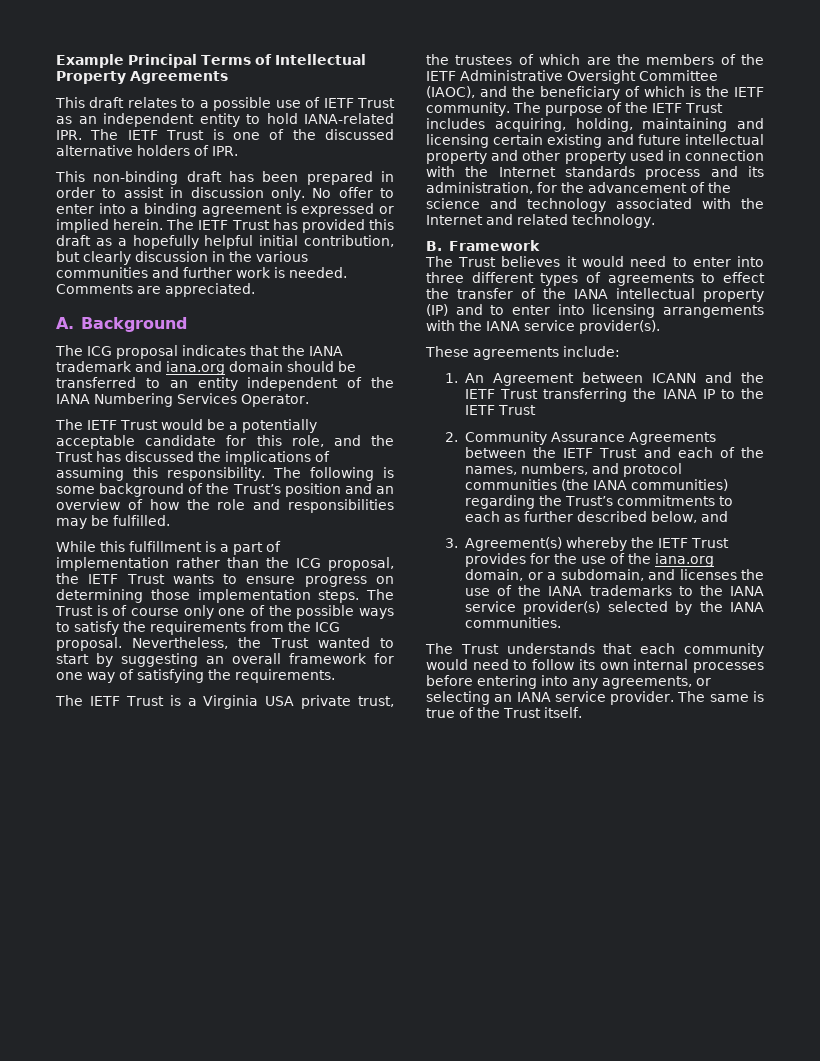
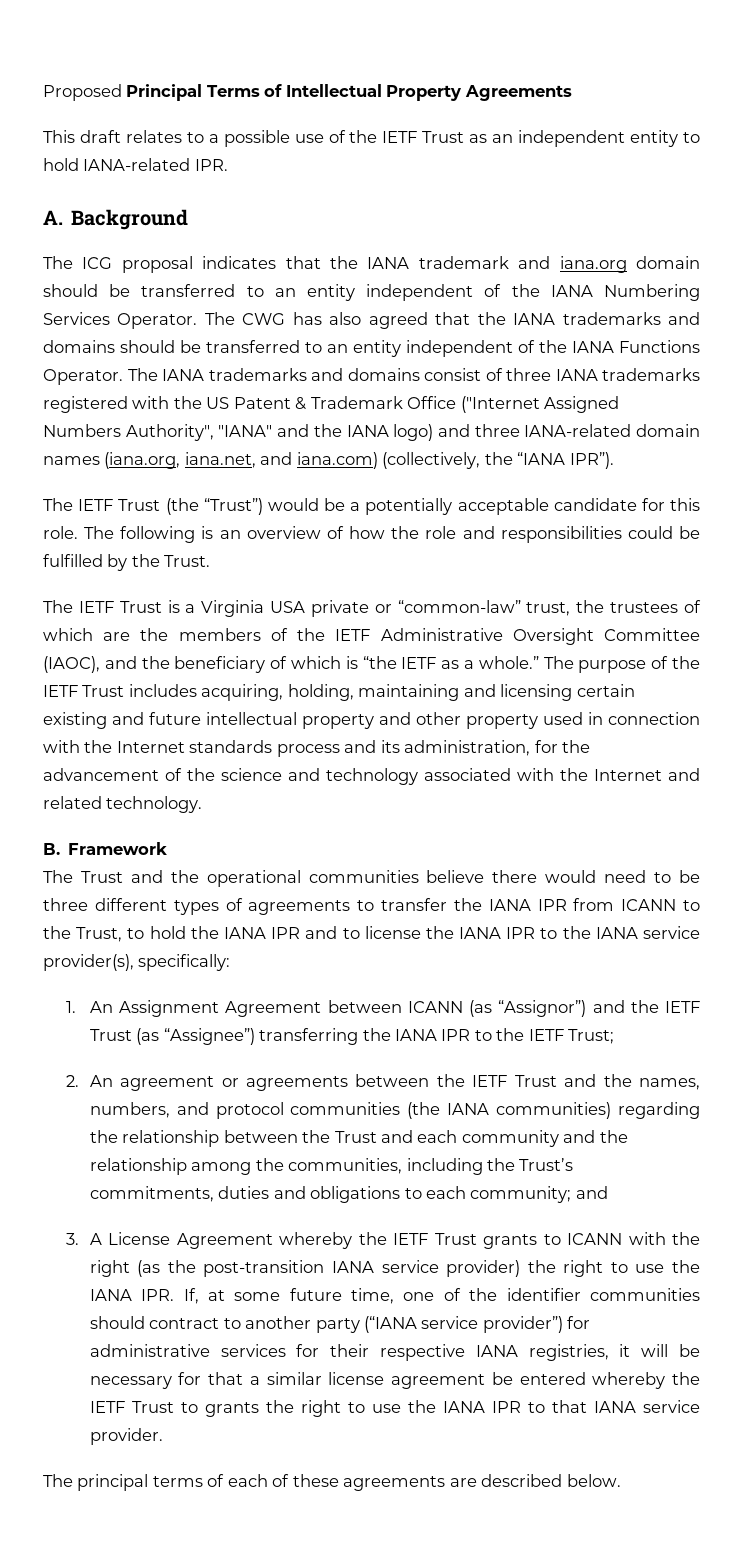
- Example Principal Terms of Intellectual Property Agreements
+ Proposed Principal Terms of Intellectual Property Agreements
- This draft relates to a possible use of IETF Trust as an independent entity to hold IANA-related IPR. The IETF Trust is one of the discussed alternative holders of IPR.
- This non-binding draft has been prepared in order to assist in discussion only. No offer to enter into a binding agreement is expressed or implied herein. The IETF Trust has provided this draft as a hopefully helpful initial contribution, but clearly discussion in the various communities and further work is needed. Comments are appreciated.
+ This draft relates to a possible use of the IETF Trust as an independent entity to hold IANA-related IPR.
- The ICG proposal indicates that the IANA trademark and iana.org domain should be transferred to an entity independent of the IANA Numbering Services Operator.
- The IETF Trust would be a potentially acceptable candidate for this role, and the Trust has discussed the implications of assuming this responsibility. The following is some background of the Trust’s position and an overview of how the role and responsibilities may be fulfilled.
- While this fulfillment is a part of implementation rather than the ICG proposal, the IETF Trust wants to ensure progress on determining those implementation steps. The Trust is of course only one of the possible ways to satisfy the requirements from the ICG proposal. Nevertheless, the Trust wanted to start by suggesting an overall framework for one way of satisfying the requirements.
+ The ICG proposal indicates that the IANA trademark and iana.org domain should be transferred to an entity independent of the IANA Numbering Services Operator. The CWG has also agreed that the IANA trademarks and domains should be transferred to an entity independent of the IANA Functions Operator. The IANA trademarks and domains consist of three IANA trademarks registered with the US Patent & Trademark Office ("Internet Assigned Numbers Authority", "IANA" and the IANA logo) and three IANA-related domain names (iana.org, iana.net, and iana.com) (collectively, the “IANA IPR”).
+ The IETF Trust (the “Trust”) would be a potentially acceptable candidate for this role. The following is an overview of how the role and responsibilities could be fulfilled by the Trust.
- The IETF Trust is a Virginia USA private trust, the trustees of which are the members of the IETF Administrative Oversight Committee (IAOC), and the beneficiary of which is the IETF community.
+ The IETF Trust is a Virginia USA private or “common-law” trust, the trustees of which are the members of the IETF Administrative Oversight Committee (IAOC), and the beneficiary of which is “the IETF as a whole.”
- The Trust believes it would need to enter into three different types of agreements to effect the transfer of the IANA intellectual property (IP) and to enter into licensing arrangements with the IANA service provider(s).
- These agreements include:
+ The Trust and the operational communities believe there would need to be three different types of agreements to transfer the IANA IPR from ICANN to the Trust, to hold the IANA IPR and to license the IANA IPR to the IANA service provider(s), specifically:
- 1. An Agreement between ICANN and the IETF Trust transferring the IANA IP to the IETF Trust
+ 1. An Assignment Agreement between ICANN (as “Assignor”) and the IETF Trust (as “Assignee”) transferring the IANA IPR to the IETF Trust;
- 2. Community Assurance Agreements between the IETF Trust and each of the names, numbers, and protocol communities (the IANA communities) regarding the Trust’s commitments to each as further described below, and
+ 2. An agreement or agreements between the IETF Trust and the names, numbers, and protocol communities (the IANA communities) regarding the relationship between the Trust and each community and the relationship among the communities, including the Trust’s commitments, duties and obligations to each community; and
- 3. Agreement(s) whereby the IETF Trust provides for the use of the iana.org domain, or a subdomain, and licenses the use of the IANA trademarks to the IANA service provider(s) selected by the IANA communities.
- The Trust understands that each community would need to follow its own internal processes before entering into any agreements, or selecting an IANA service provider. The same is true of the Trust itself.
+ 3. A License Agreement whereby the IETF Trust grants to ICANN with the right (as the post-transition IANA service provider) the right to use the IANA IPR. If, at some future time, one of the identifier communities should contract to another party (“IANA service provider”) for administrative services for their respective IANA registries, it will be necessary for that a similar license agreement be entered whereby the IETF Trust to grants the right to use the IANA IPR to that IANA service provider.
+ The principal terms of each of these agreements are described below.

